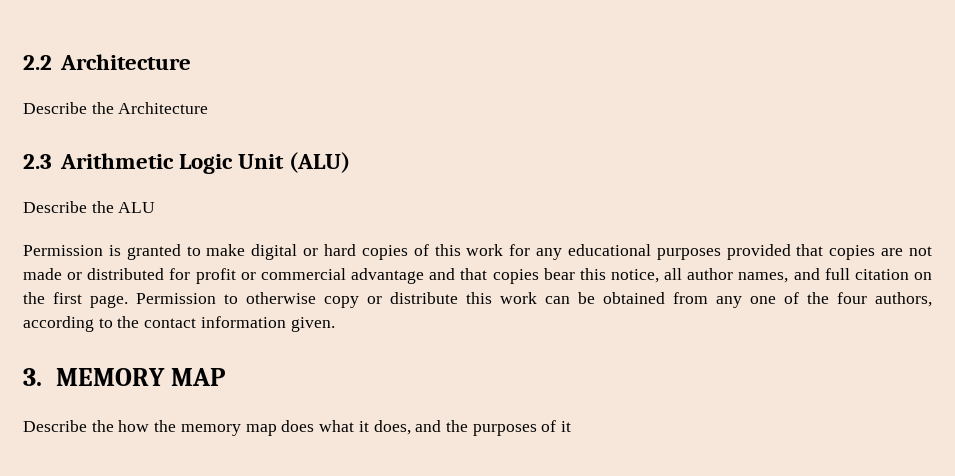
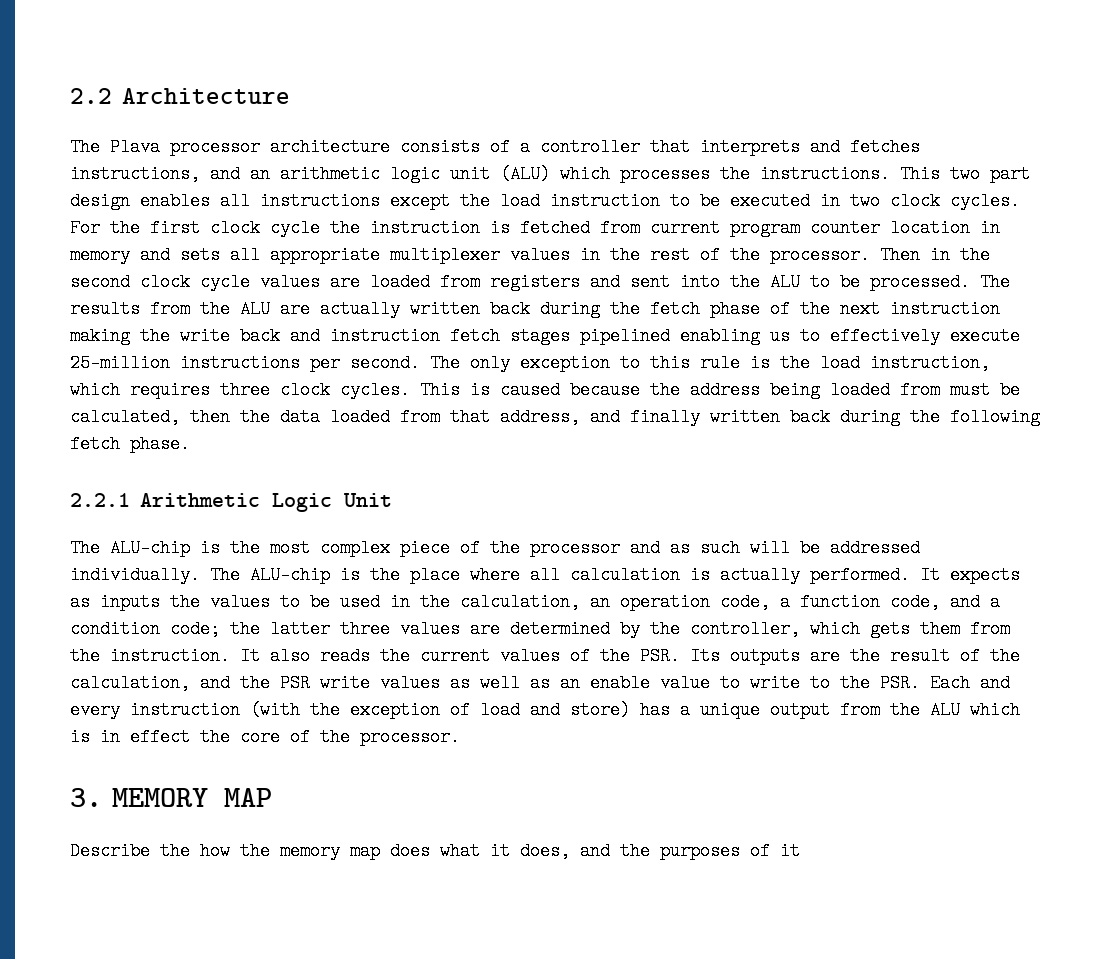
- Describe the Architecture
- 2.3 Arithmetic Logic Unit (ALU)
- Describe the ALU
- Permission is granted to make digital or hard copies of this work for any educational purposes provided that copies are not made or distributed for profit or commercial advantage and that copies bear this notice, all author names, and full citation on the first page. Permission to otherwise copy or distribute this work can be obtained from any one of the four authors, according to the contact information given.
+ The Plava processor architecture consists of a controller that interprets and fetches instructions, and an arithmetic logic unit (ALU) which processes the instructions. This two part design enables all instructions except the load instruction to be executed in two clock cycles. For the first clock cycle the instruction is fetched from current program counter location in memory and sets all appropriate multiplexer values in the rest of the processor. Then in the second clock cycle values are loaded from registers and sent into the ALU to be processed. The results from the ALU are actually written back during the fetch phase of the next instruction making the write back and instruction fetch stages pipelined enabling us to effectively execute 25-million instructions per second. The only exception to this rule is the load instruction, which requires three clock cycles. This is caused because the address being loaded from must be calculated, then the data loaded from that address, and finally written back during the following fetch phase.
+ 2.2.1 Arithmetic Logic Unit
+ The ALU-chip is the most complex piece of the processor and as such will be addressed individually. The ALU-chip is the place where all calculation is actually performed. It expects as inputs the values to be used in the calculation, an operation code, a function code, and a condition code; the latter three values are determined by the controller, which gets them from the instruction. It also reads the current values of the PSR. Its outputs are the result of the calculation, and the PSR write values as well as an enable value to write to the PSR. Each and every instruction (with the exception of load and store) has a unique output from the ALU which is in effect the core of the processor.

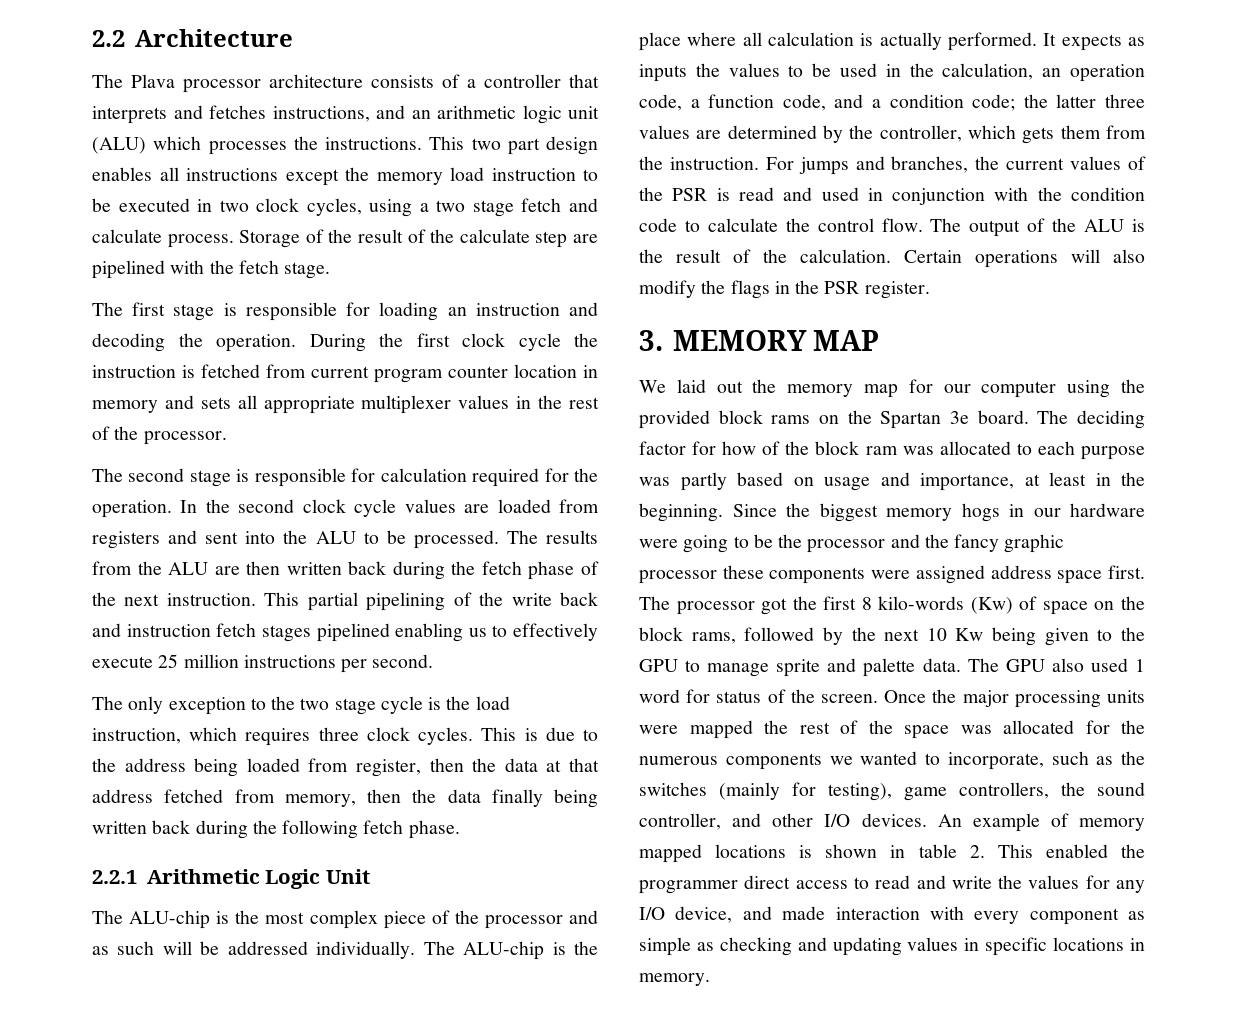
- This two part design enables all instructions except the load instruction to be executed in two clock cycles. For the first clock cycle the instruction is fetched from current program counter location in memory and sets all appropriate multiplexer values in the rest of the processor. Then in the second clock cycle values are loaded from registers and sent into the ALU to be processed.
+ This two part design enables all instructions except the memory load instruction to be executed in two clock cycles, using a two stage fetch and calculate process. Storage of the result of the calculate step are pipelined with the fetch stage.
+ The first stage is responsible for loading an instruction and decoding the operation. During the first clock cycle the instruction is fetched from current program counter location in memory and sets all appropriate multiplexer values in the rest of the processor.
+ The second stage is responsible for calculation required for the operation. In the second clock cycle values are loaded from registers and sent into the ALU to be processed.
- The results from the ALU are actually written back during the fetch phase of the next instruction making the write back and instruction fetch stages pipelined enabling us to effectively execute 25-million instructions per second. The only exception to this rule is the load instruction, which requires three clock cycles.
+ The results from the ALU are then written back during the fetch phase of the next instruction. This partial pipelining of the write back and instruction fetch stages pipelined enabling us to effectively execute 25 million instructions per second.
+ The only exception to the two stage cycle is the load instruction, which requires three clock cycles.
- This is caused because the address being loaded from must be calculated, then the data loaded from that address, and finally written back during the following fetch phase.
+ This is due to the address being loaded from register, then the data at that address fetched from memory, then the data finally being written back during the following fetch phase.
- It also reads the current values of the PSR. Its outputs are the result of the calculation, and the PSR write values as well as an enable value to write to the PSR. Each and every instruction (with the exception of load and store) has a unique output from the ALU which is in effect the core of the processor.
+ For jumps and branches, the current values of the PSR is read and used in conjunction with the condition code to calculate the control flow. The output of the ALU is the result of the calculation. Certain operations will also modify the flags in the PSR register.
  3. MEMORY MAP
- Describe the how the memory map does what it does, and the purposes of it
+ We laid out the memory map for our computer using the provided block rams on the Spartan 3e board. The deciding factor for how of the block ram was allocated to each purpose was partly based on usage and importance, at least in the beginning. Since the biggest memory hogs in our hardware were going to be the processor and the fancy graphic processor these components were assigned address space first. The processor got the first 8 kilo-words (Kw) of space on the block rams, followed by the next 10 Kw being given to the GPU to manage sprite and palette data. The GPU also used 1 word for status of the screen. Once the major processing units were mapped the rest of the space was allocated for the numerous components we wanted to incorporate, such as the switches (mainly for testing), game controllers, the sound controller, and other I/O devices. An example of memory mapped locations is shown in table 2. This enabled the programmer direct access to read and write the values for any I/O device, and made interaction with every component as simple as checking and updating values in specific locations in memory.

